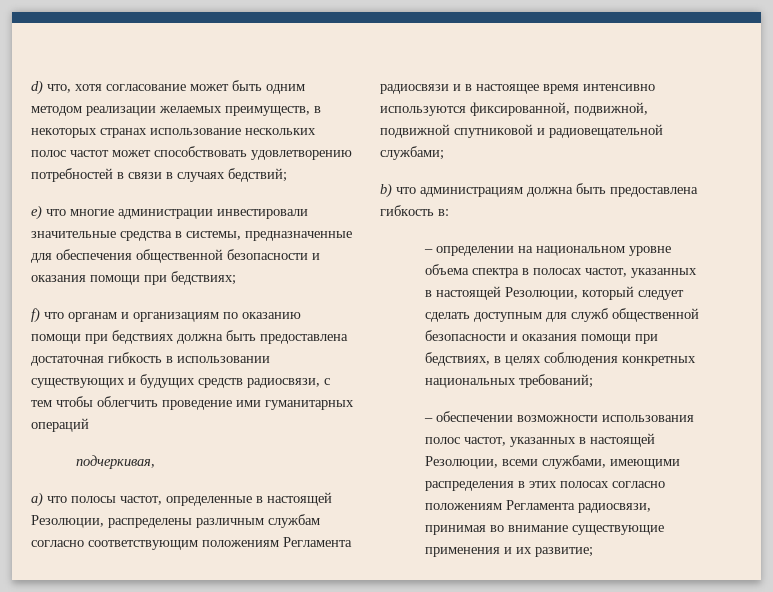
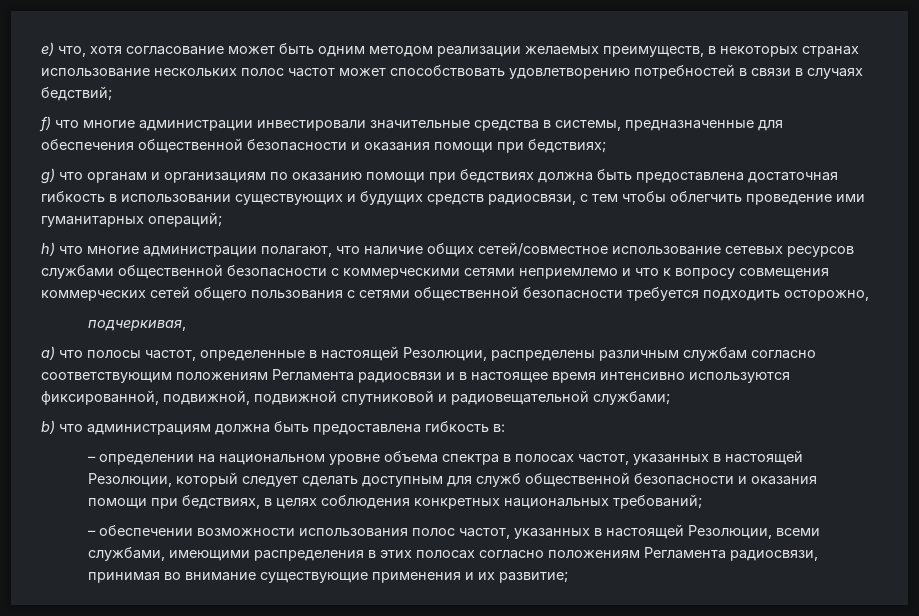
- d) что, хотя согласование может быть одним методом реализации желаемых преимуществ, в некоторых странах использование нескольких полос частот может способствовать удовлетворению потребностей в связи в случаях бедствий;
+ e) что, хотя согласование может быть одним методом реализации желаемых преимуществ, в некоторых странах использование нескольких полос частот может способствовать удовлетворению потребностей в связи в случаях бедствий;
- e) что многие администрации инвестировали значительные средства в системы, предназначенные для обеспечения общественной безопасности и оказания помощи при бедствиях;
+ f) что многие администрации инвестировали значительные средства в системы, предназначенные для обеспечения общественной безопасности и оказания помощи при бедствиях;
- f) что органам и организациям по оказанию помощи при бедствиях должна быть предоставлена достаточная гибкость в использовании существующих и будущих средств радиосвязи, с тем чтобы облегчить проведение ими гуманитарных операций
+ g) что органам и организациям по оказанию помощи при бедствиях должна быть предоставлена достаточная гибкость в использовании существующих и будущих средств радиосвязи, с тем чтобы облегчить проведение ими гуманитарных операций;
+ h) что многие администрации полагают, что наличие общих сетей/совместное использование сетевых ресурсов службами общественной безопасности с коммерческими сетями неприемлемо и что к вопросу совмещения коммерческих сетей общего пользования с сетями общественной безопасности требуется подходить осторожно,

